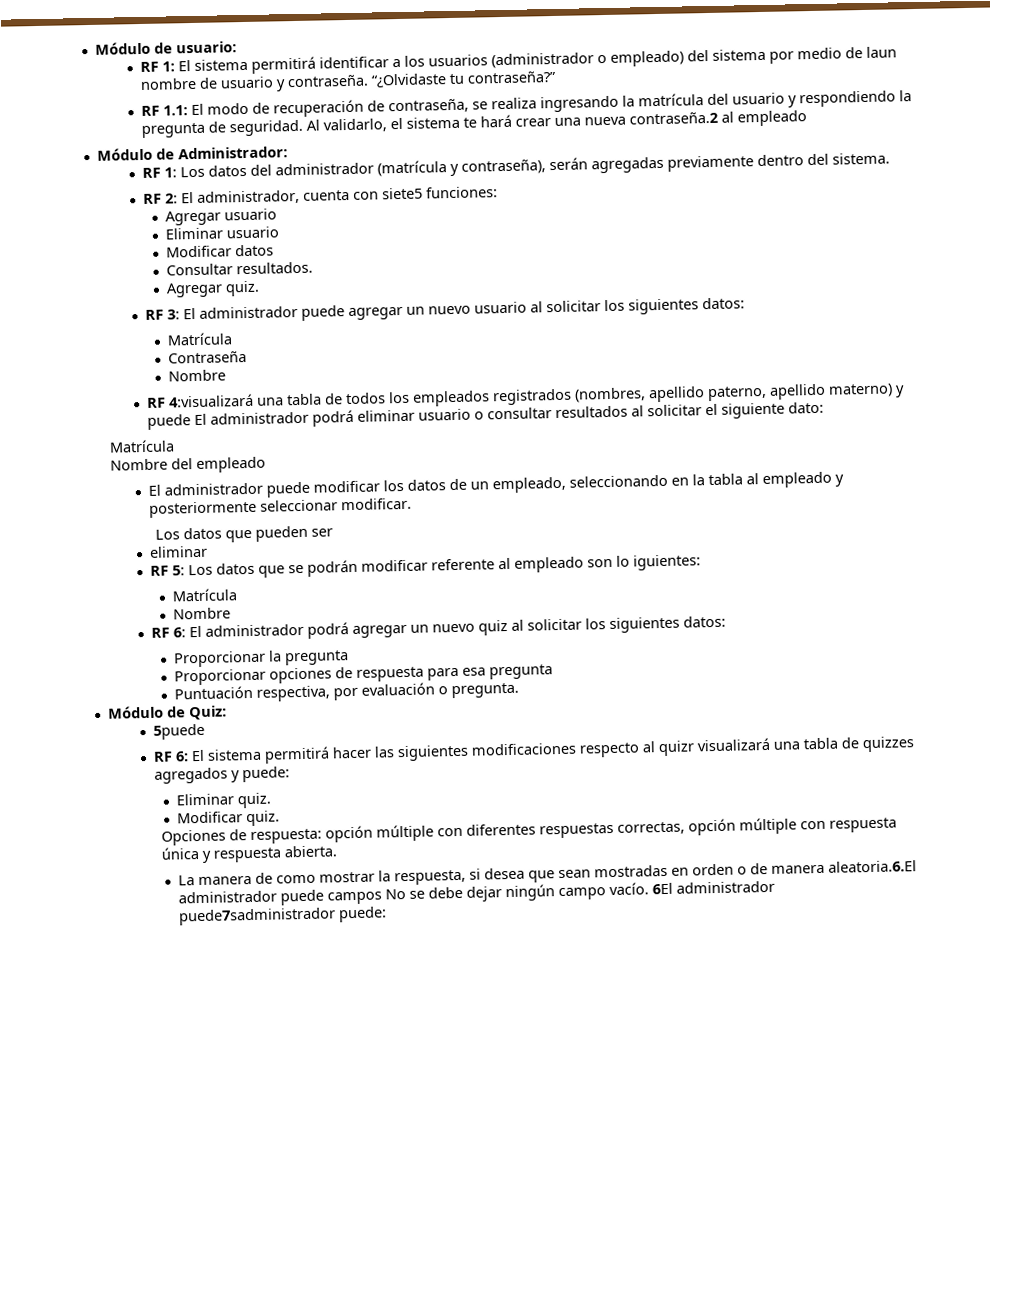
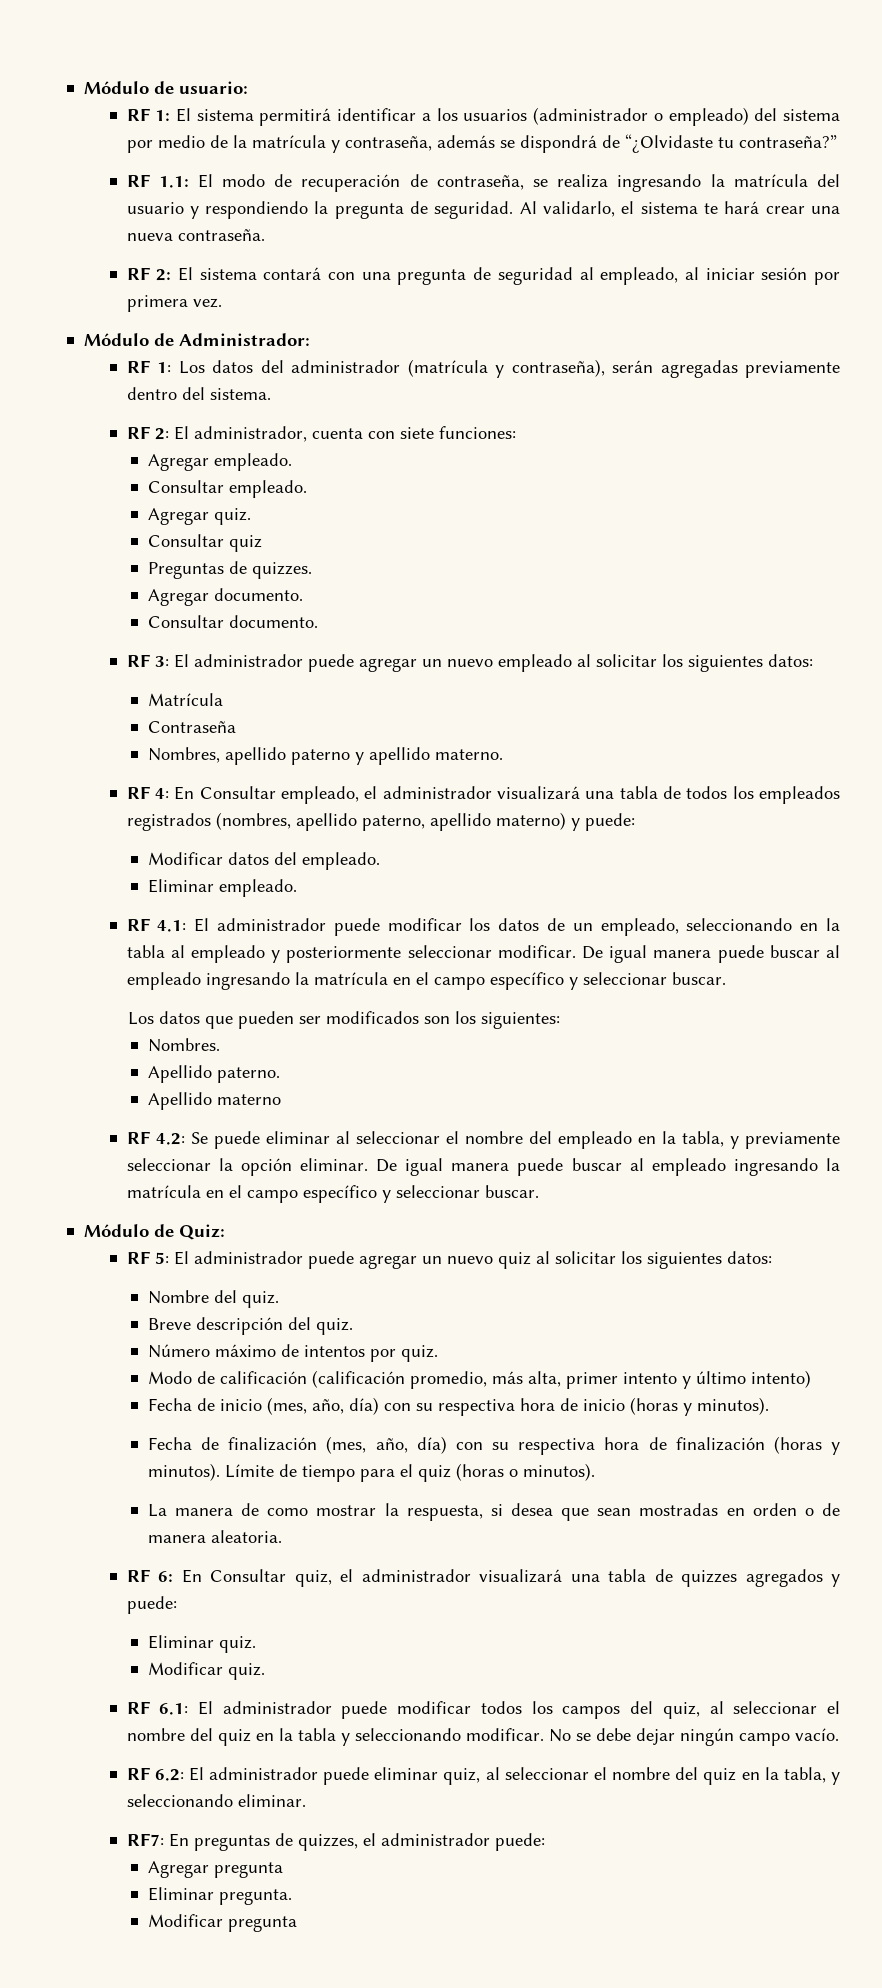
- RF 1: El sistema permitirá identificar a los usuarios (administrador o empleado) del sistema por medio de laun nombre de usuario y contraseña. “¿Olvidaste tu contraseña?”
+ RF 1: El sistema permitirá identificar a los usuarios (administrador o empleado) del sistema por medio de la matrícula y contraseña, además se dispondrá de “¿Olvidaste tu contraseña?”
- Al validarlo, el sistema te hará crear una nueva contraseña.2 al empleado
+ Al validarlo, el sistema te hará crear una nueva contraseña.
+ RF 2: El sistema contará con una pregunta de seguridad al empleado, al iniciar sesión por primera vez.
- RF 2: El administrador, cuenta con siete5 funciones:
+ RF 2: El administrador, cuenta con siete funciones:
- Agregar usuario
- Eliminar usuario
- Modificar datos
- Consultar resultados.
+ Agregar empleado.
+ Consultar empleado.
+ Consultar quiz
+ Preguntas de quizzes.
+ Agregar documento.
+ Consultar documento.
- RF 3: El administrador puede agregar un nuevo usuario al solicitar los siguientes datos:
+ RF 3: El administrador puede agregar un nuevo empleado al solicitar los siguientes datos:
  Contraseña
- Nombre
- RF 4:visualizará una tabla de todos los empleados registrados (nombres, apellido paterno, apellido materno) y puede El administrador podrá eliminar usuario o consultar resultados al solicitar el siguiente dato:
- Matrícula
- Nombre del empleado
- El administrador puede modificar los datos de un empleado, seleccionando en la tabla al empleado y posteriormente seleccionar modificar.
+ Nombres, apellido paterno y apellido materno.
+ RF 4: En Consultar empleado, el administrador visualizará una tabla de todos los empleados registrados (nombres, apellido paterno, apellido materno) y puede:
+ Modificar datos del empleado.
+ Eliminar empleado.
+ RF 4.1: El administrador puede modificar los datos de un empleado, seleccionando en la tabla al empleado y posteriormente seleccionar modificar. De igual manera puede buscar al empleado ingresando la matrícula en el campo específico y seleccionar buscar.
- Los datos que pueden ser
- eliminar
- RF 5: Los datos que se podrán modificar referente al empleado son lo iguientes:
- Matrícula
- Nombre
- RF 6: El administrador podrá agregar un nuevo quiz al solicitar los siguientes datos:
+ Los datos que pueden ser modificados son los siguientes:
+ Nombres.
+ Apellido paterno.
+ Apellido materno
+ RF 4.2: Se puede eliminar al seleccionar el nombre del empleado en la tabla, y previamente seleccionar la opción eliminar. De igual manera puede buscar al empleado ingresando la matrícula en el campo específico y seleccionar buscar.
+ Módulo de Quiz:
+ RF 5: El administrador puede agregar un nuevo quiz al solicitar los siguientes datos:
- Proporcionar la pregunta
- Proporcionar opciones de respuesta para esa pregunta
- Puntuación respectiva, por evaluación o pregunta.
- Módulo de Quiz:
- 5puede
- RF 6: El sistema permitirá hacer las siguientes modificaciones respecto al quizr visualizará una tabla de quizzes agregados y puede:
- Eliminar quiz.
- Modificar quiz.
- Opciones de respuesta: opción múltiple con diferentes respuestas correctas, opción múltiple con respuesta única y respuesta abierta.
+ Nombre del quiz.
+ Breve descripción del quiz.
+ Número máximo de intentos por quiz.
+ Modo de calificación (calificación promedio, más alta, primer intento y último intento)
+ Fecha de inicio (mes, año, día) con su respectiva hora de inicio (horas y minutos).
+ Fecha de finalización (mes, año, día) con su respectiva hora de finalización (horas y minutos). Límite de tiempo para el quiz (horas o minutos).
- La manera de como mostrar la respuesta, si desea que sean mostradas en orden o de manera aleatoria.6.El administrador puede campos No se debe dejar ningún campo vacío. 6El administrador puede7sadministrador puede:
+ La manera de como mostrar la respuesta, si desea que sean mostradas en orden o de manera aleatoria.
+ RF 6: En Consultar quiz, el administrador visualizará una tabla de quizzes agregados y puede:
+ Eliminar quiz.
+ Modificar quiz.
+ RF 6.1: El administrador puede modificar todos los campos del quiz, al seleccionar el nombre del quiz en la tabla y seleccionando modificar. No se debe dejar ningún campo vacío.
+ RF 6.2: El administrador puede eliminar quiz, al seleccionar el nombre del quiz en la tabla, y seleccionando eliminar.
+ RF7: En preguntas de quizzes, el administrador puede:
+ Agregar pregunta
+ Eliminar pregunta.
+ Modificar pregunta

